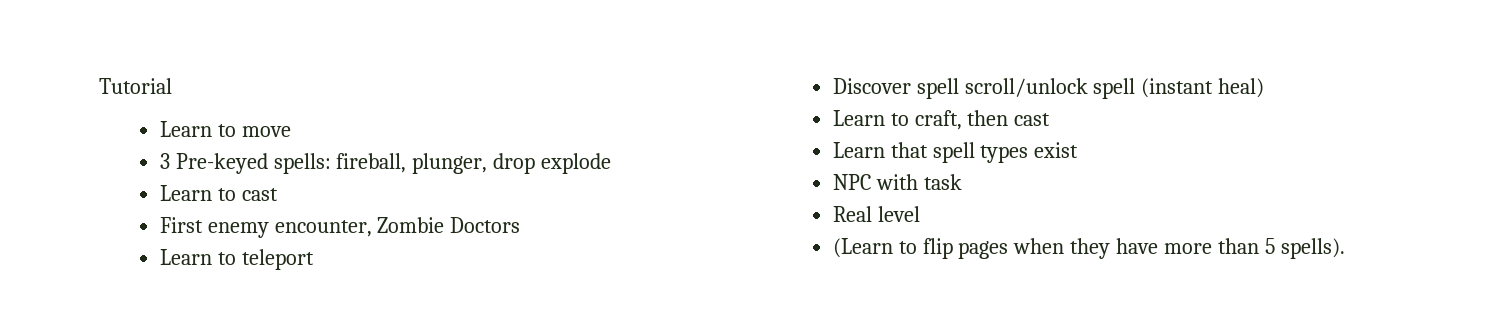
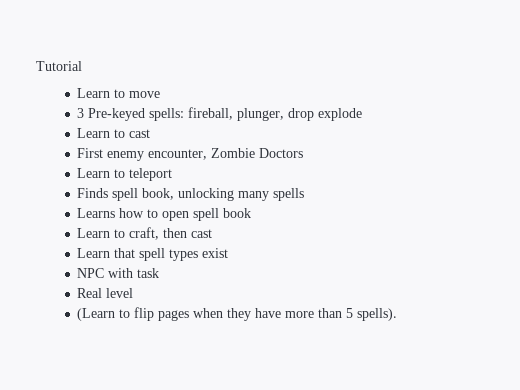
- Discover spell scroll/unlock spell (instant heal)
+ Finds spell book, unlocking many spells
+ Learns how to open spell book

